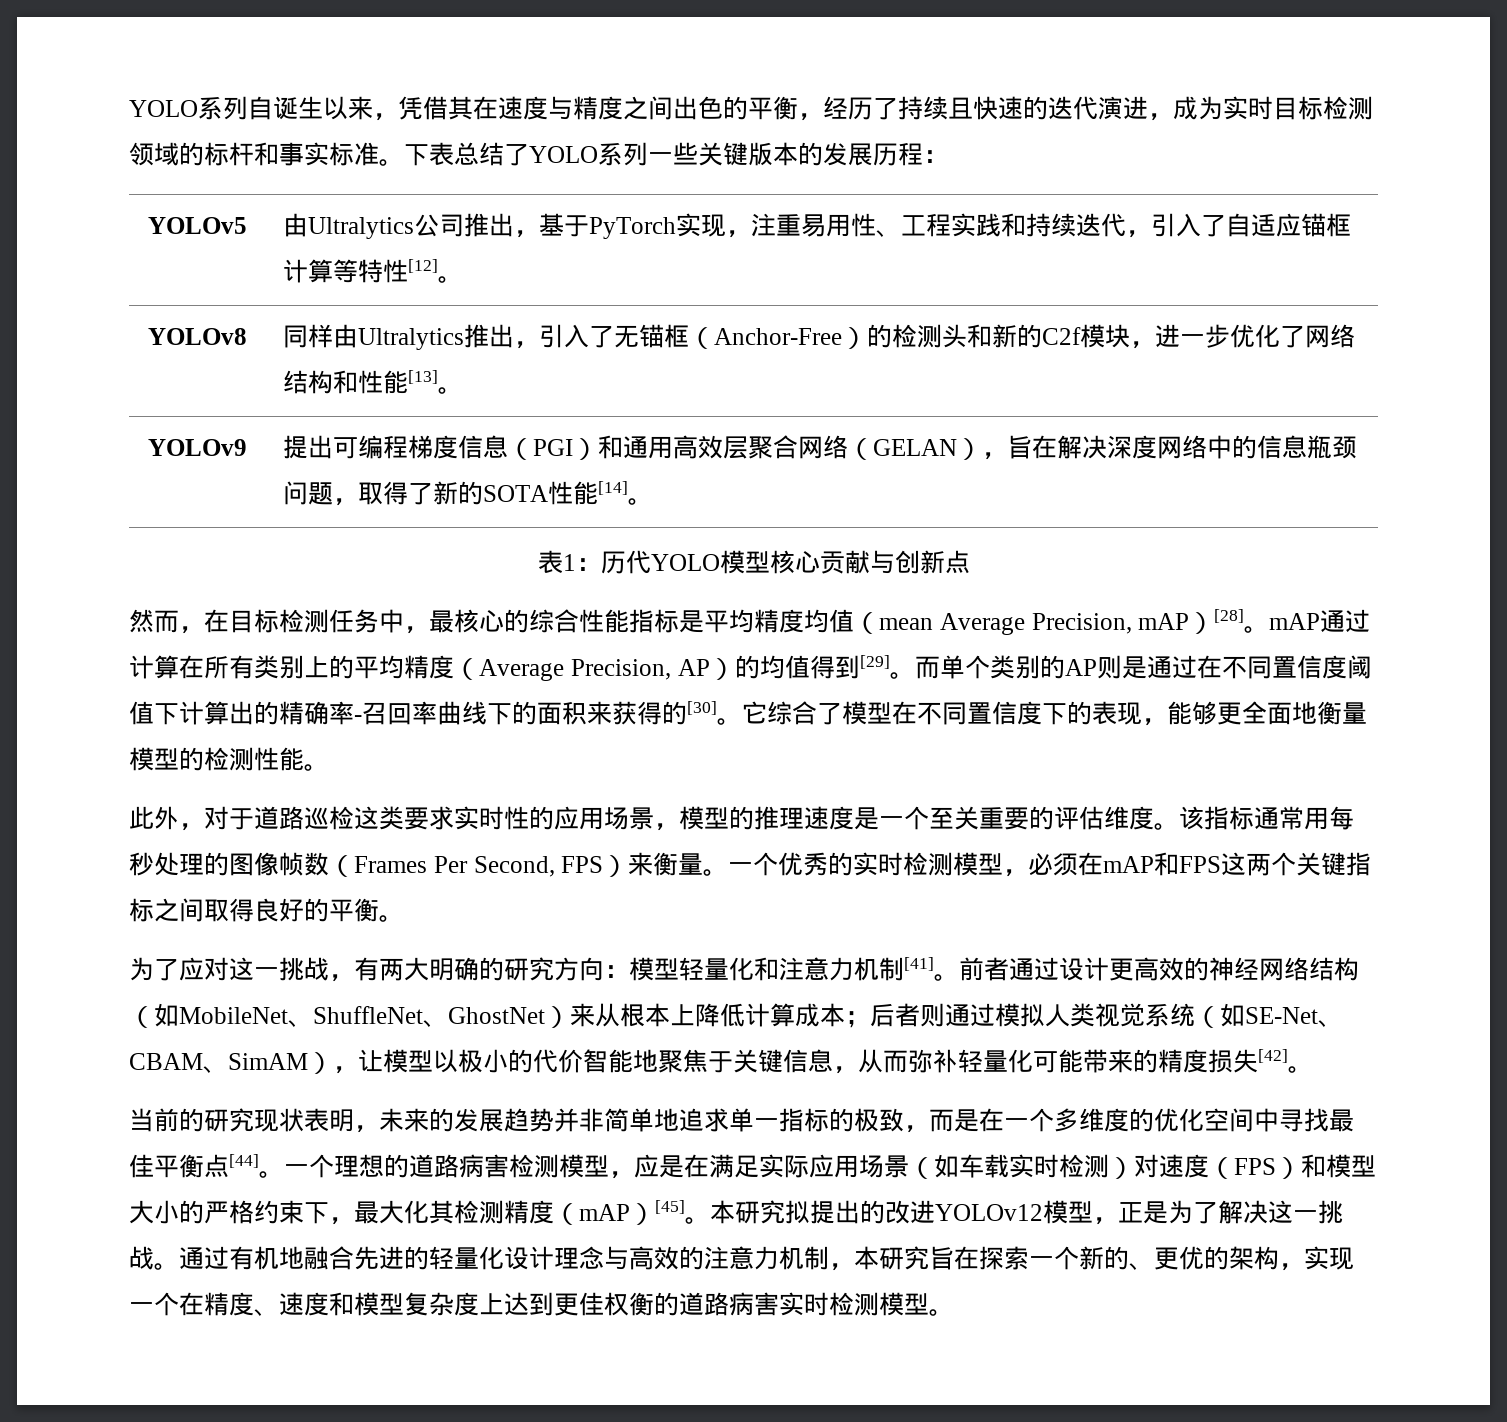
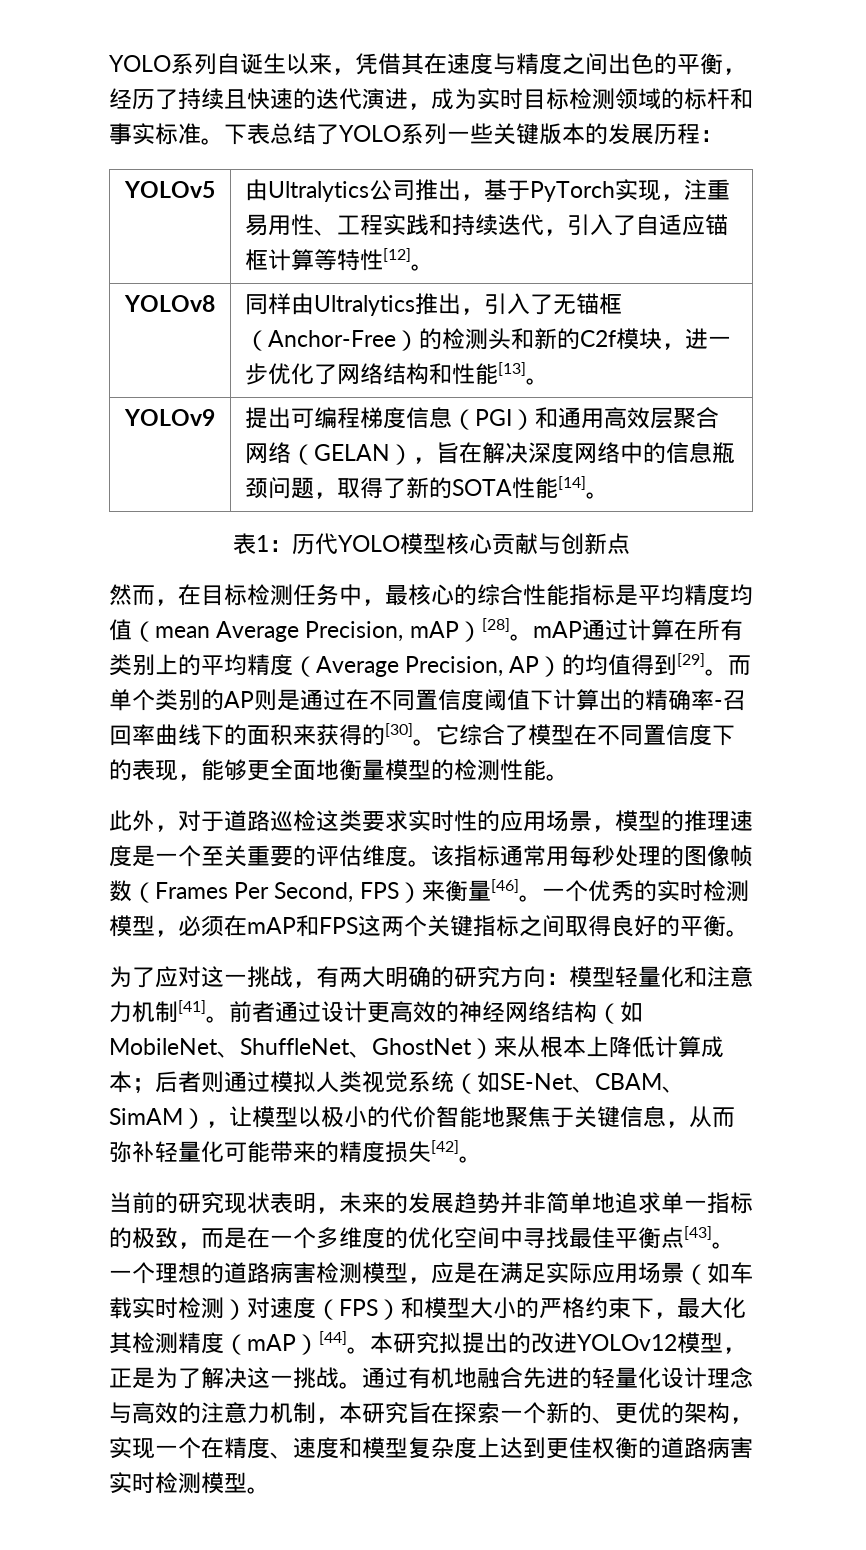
- 该指标通常用每秒处理的图像帧数（Frames Per Second, FPS）来衡量。
+ 该指标通常用每秒处理的图像帧数（Frames Per Second, FPS）来衡量[46]。
- 当前的研究现状表明，未来的发展趋势并非简单地追求单一指标的极致，而是在一个多维度的优化空间中寻找最佳平衡点[44]。
+ 当前的研究现状表明，未来的发展趋势并非简单地追求单一指标的极致，而是在一个多维度的优化空间中寻找最佳平衡点[43]。
- 一个理想的道路病害检测模型，应是在满足实际应用场景（如车载实时检测）对速度（FPS）和模型大小的严格约束下，最大化其检测精度（mAP）[45]。
+ 一个理想的道路病害检测模型，应是在满足实际应用场景（如车载实时检测）对速度（FPS）和模型大小的严格约束下，最大化其检测精度（mAP）[44]。

